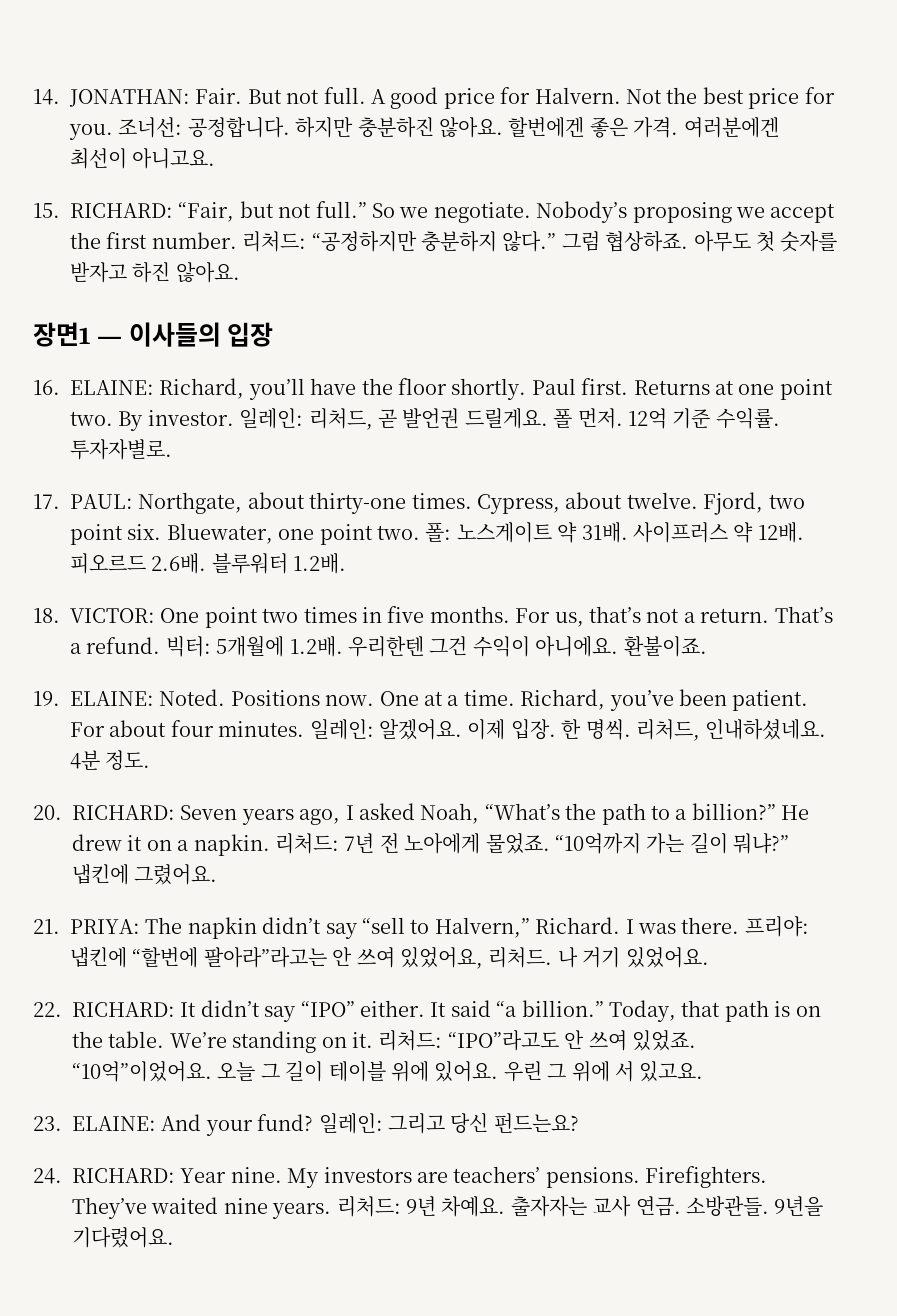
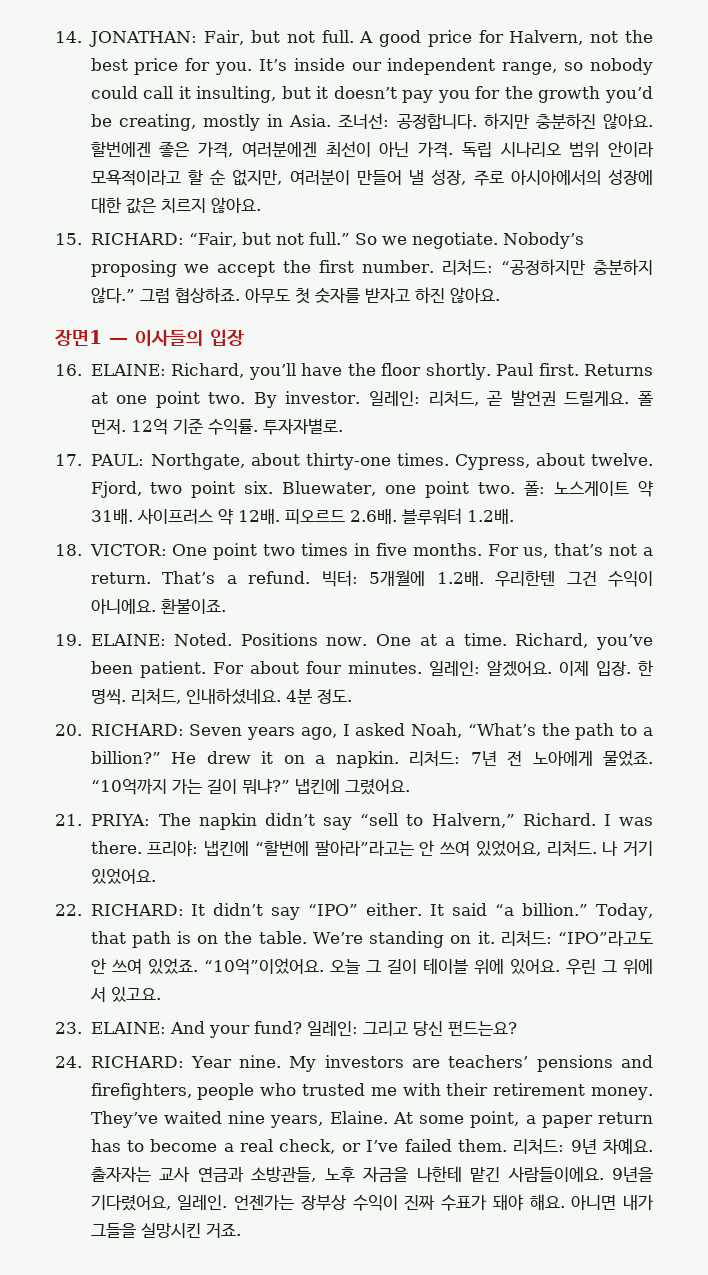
- 14. JONATHAN: Fair. But not full.
+ 14. JONATHAN: Fair, but not full.
- A good price for Halvern. Not the best price for you.
+ A good price for Halvern, not the best price for you.
+ It’s inside our independent range, so nobody could call it insulting, but it doesn’t pay you for the growth you’d be creating, mostly in Asia.
- 할번에겐 좋은 가격. 여러분에겐 최선이 아니고요.
+ 할번에겐 좋은 가격, 여러분에겐 최선이 아닌 가격. 독립 시나리오 범위 안이라 모욕적이라고 할 순 없지만, 여러분이 만들어 낼 성장, 주로 아시아에서의 성장에 대한 값은 치르지 않아요.
- My investors are teachers’ pensions. Firefighters. They’ve waited nine years.
+ My investors are teachers’ pensions and firefighters, people who trusted me with their retirement money. They’ve waited nine years, Elaine. At some point, a paper return has to become a real check, or I’ve failed them.
- 출자자는 교사 연금. 소방관들. 9년을 기다렸어요.
+ 출자자는 교사 연금과 소방관들, 노후 자금을 나한테 맡긴 사람들이에요. 9년을 기다렸어요, 일레인. 언젠가는 장부상 수익이 진짜 수표가 돼야 해요. 아니면 내가 그들을 실망시킨 거죠.

